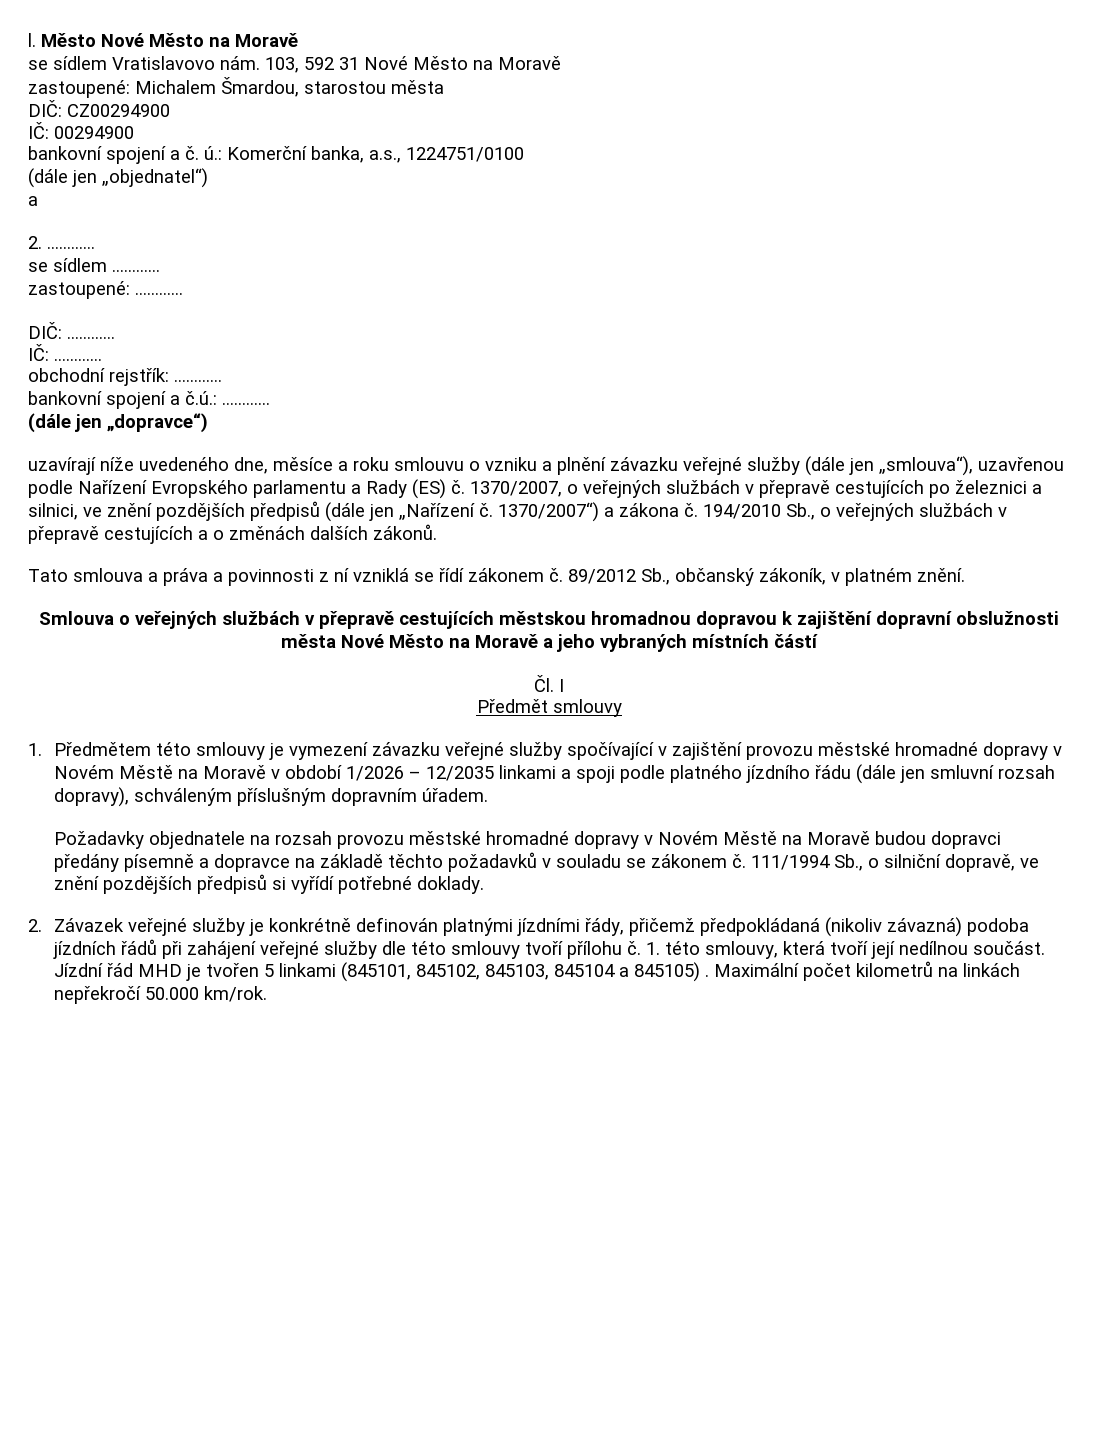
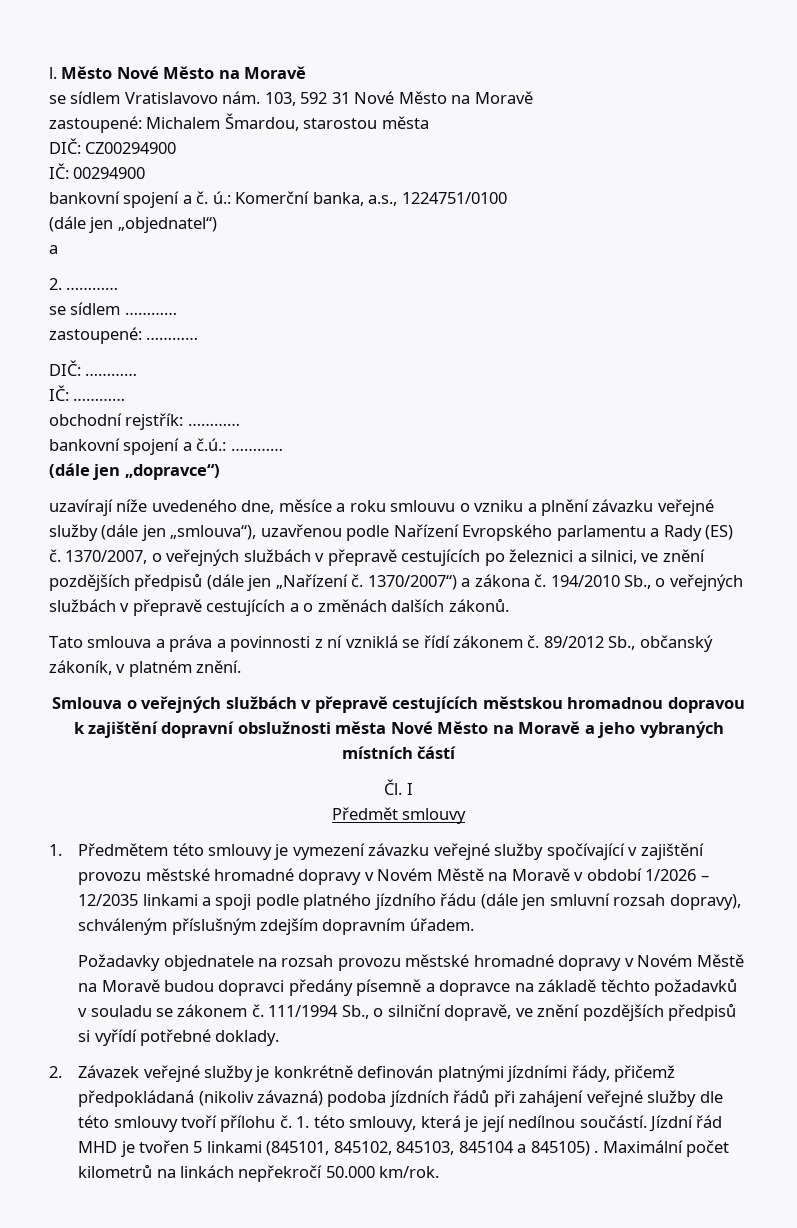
- 1. Předmětem této smlouvy je vymezení závazku veřejné služby spočívající v zajištění provozu městské hromadné dopravy v Novém Městě na Moravě v období 1/2026 – 12/2035 linkami a spoji podle platného jízdního řádu (dále jen smluvní rozsah dopravy), schváleným příslušným dopravním úřadem.
+ 1. Předmětem této smlouvy je vymezení závazku veřejné služby spočívající v zajištění provozu městské hromadné dopravy v Novém Městě na Moravě v období 1/2026 – 12/2035 linkami a spoji podle platného jízdního řádu (dále jen smluvní rozsah dopravy), schváleným příslušným zdejším dopravním úřadem.
- 1. této smlouvy, která tvoří její nedílnou součást.
+ 1. této smlouvy, která je její nedílnou součástí.

